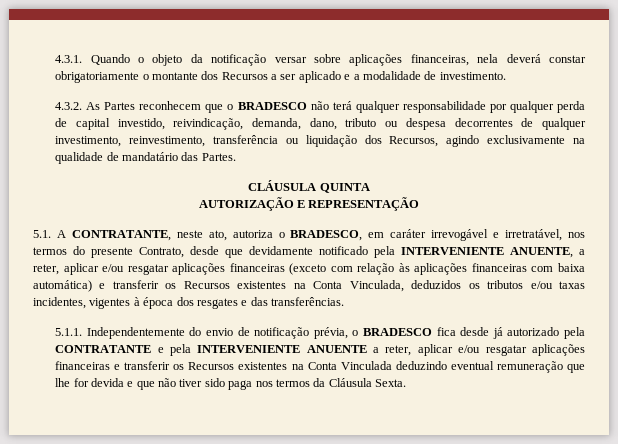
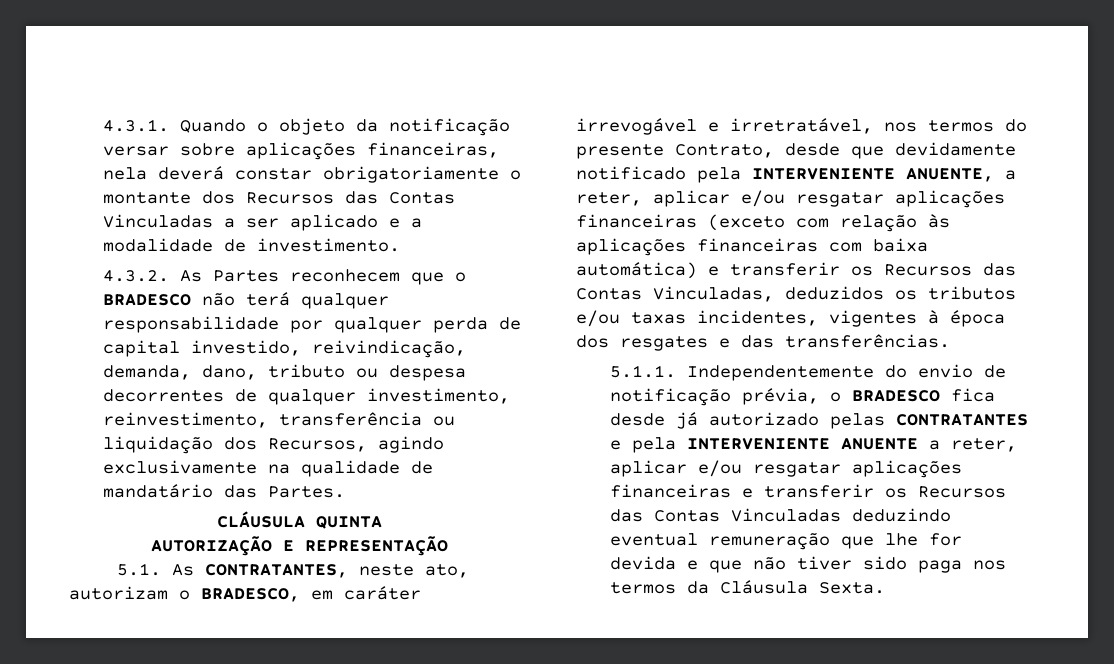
- 4.3.1. Quando o objeto da notificação versar sobre aplicações financeiras, nela deverá constar obrigatoriamente o montante dos Recursos a ser aplicado e a modalidade de investimento.
+ 4.3.1. Quando o objeto da notificação versar sobre aplicações financeiras, nela deverá constar obrigatoriamente o montante dos Recursos das Contas Vinculadas a ser aplicado e a modalidade de investimento.
- 5.1. A CONTRATANTE, neste ato, autoriza o BRADESCO, em caráter irrevogável e irretratável, nos termos do presente Contrato, desde que devidamente notificado pela INTERVENIENTE ANUENTE, a reter, aplicar e/ou resgatar aplicações financeiras (exceto com relação às aplicações financeiras com baixa automática) e transferir os Recursos existentes na Conta Vinculada, deduzidos os tributos e/ou taxas incidentes, vigentes à época dos resgates e das transferências.
+ 5.1. As CONTRATANTES, neste ato, autorizam o BRADESCO, em caráter irrevogável e irretratável, nos termos do presente Contrato, desde que devidamente notificado pela INTERVENIENTE ANUENTE, a reter, aplicar e/ou resgatar aplicações financeiras (exceto com relação às aplicações financeiras com baixa automática) e transferir os Recursos das Contas Vinculadas, deduzidos os tributos e/ou taxas incidentes, vigentes à época dos resgates e das transferências.
- 5.1.1. Independentemente do envio de notificação prévia, o BRADESCO fica desde já autorizado pela CONTRATANTE e pela INTERVENIENTE ANUENTE a reter, aplicar e/ou resgatar aplicações financeiras e transferir os Recursos existentes na Conta Vinculada deduzindo eventual remuneração que lhe for devida e que não tiver sido paga nos termos da Cláusula Sexta.
+ 5.1.1. Independentemente do envio de notificação prévia, o BRADESCO fica desde já autorizado pelas CONTRATANTES e pela INTERVENIENTE ANUENTE a reter, aplicar e/ou resgatar aplicações financeiras e transferir os Recursos das Contas Vinculadas deduzindo eventual remuneração que lhe for devida e que não tiver sido paga nos termos da Cláusula Sexta.

